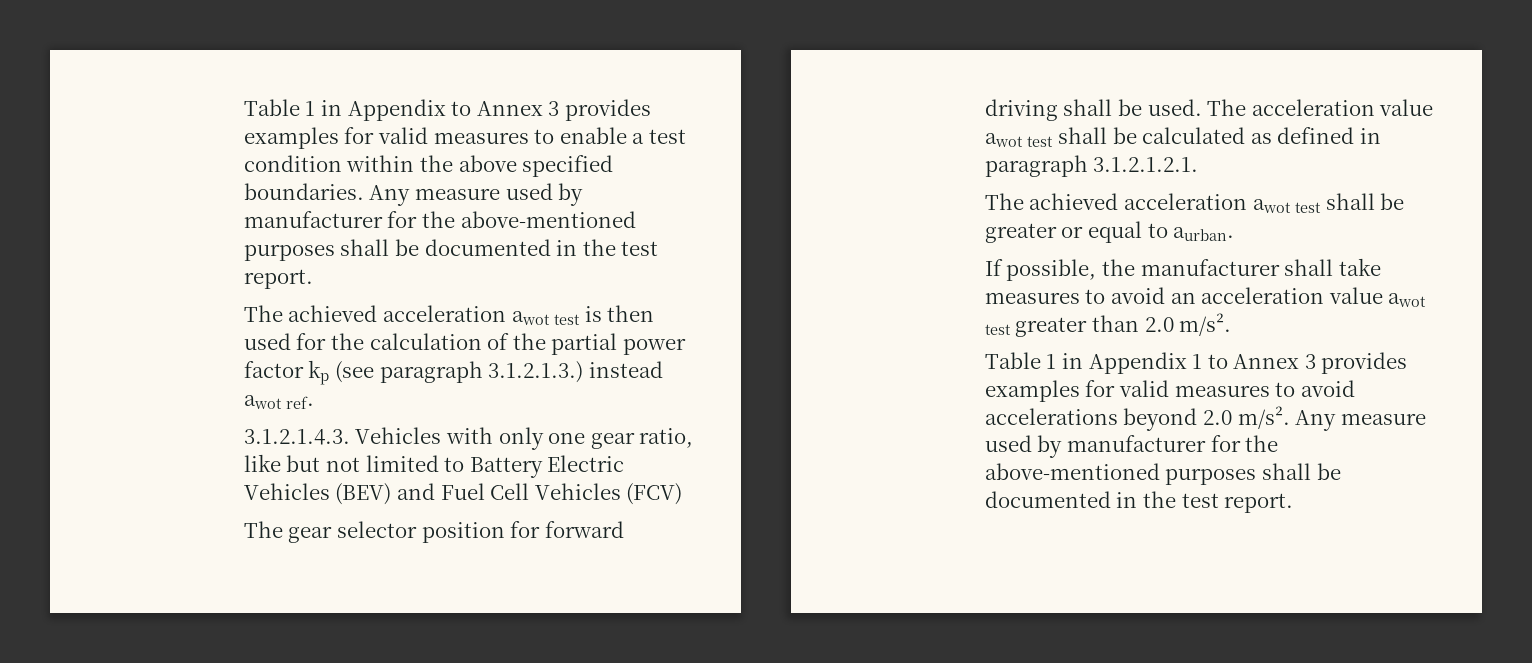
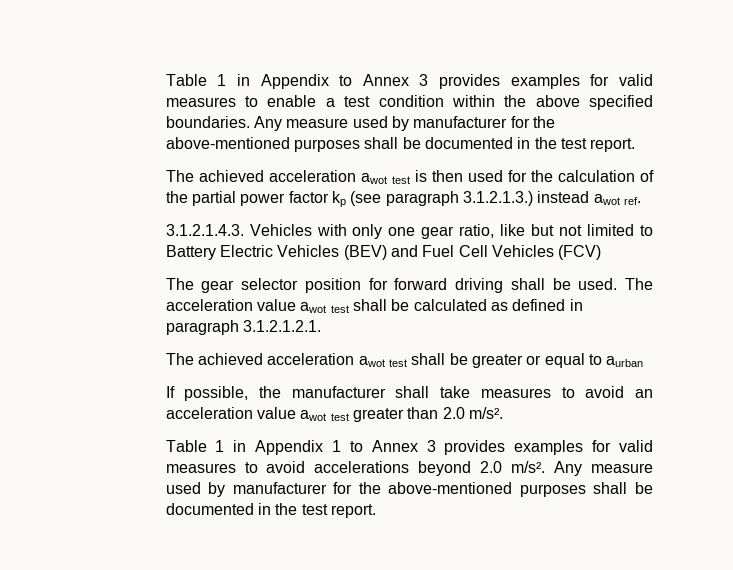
- The achieved acceleration awot test shall be greater or equal to aurban.
+ The achieved acceleration awot test shall be greater or equal to aurban

